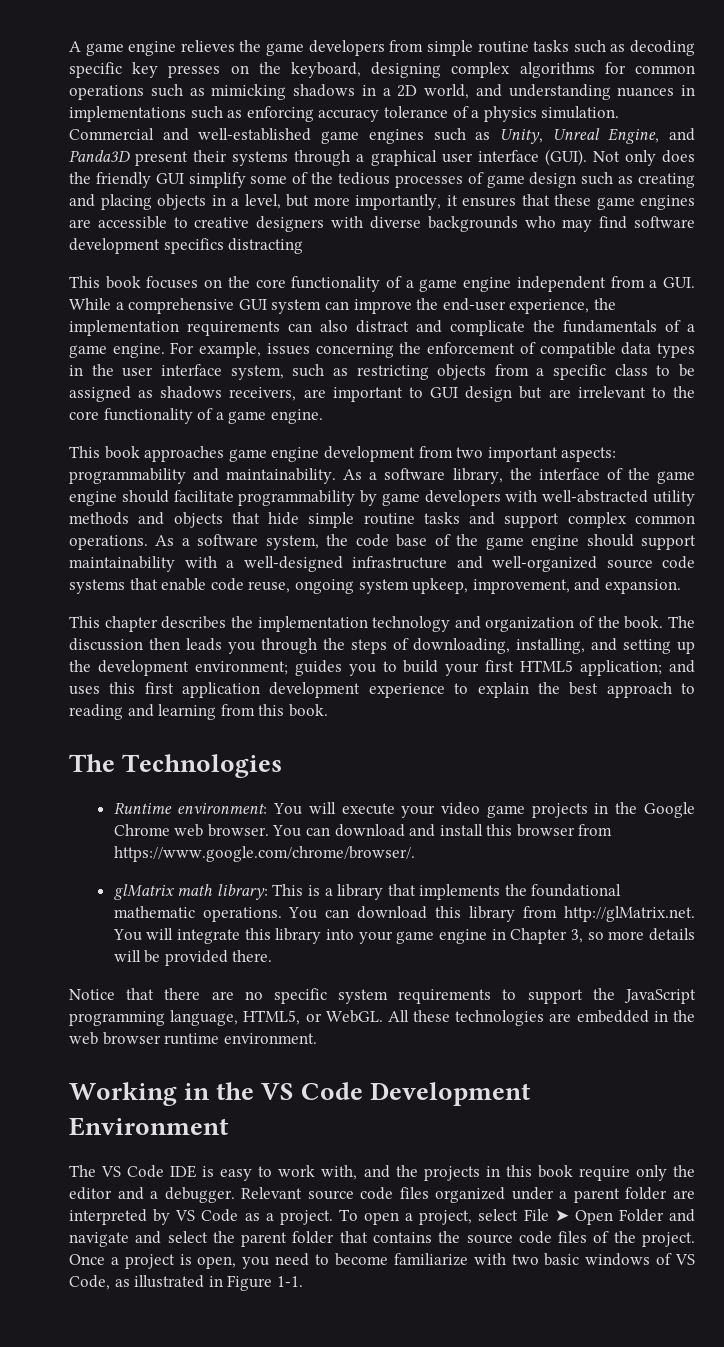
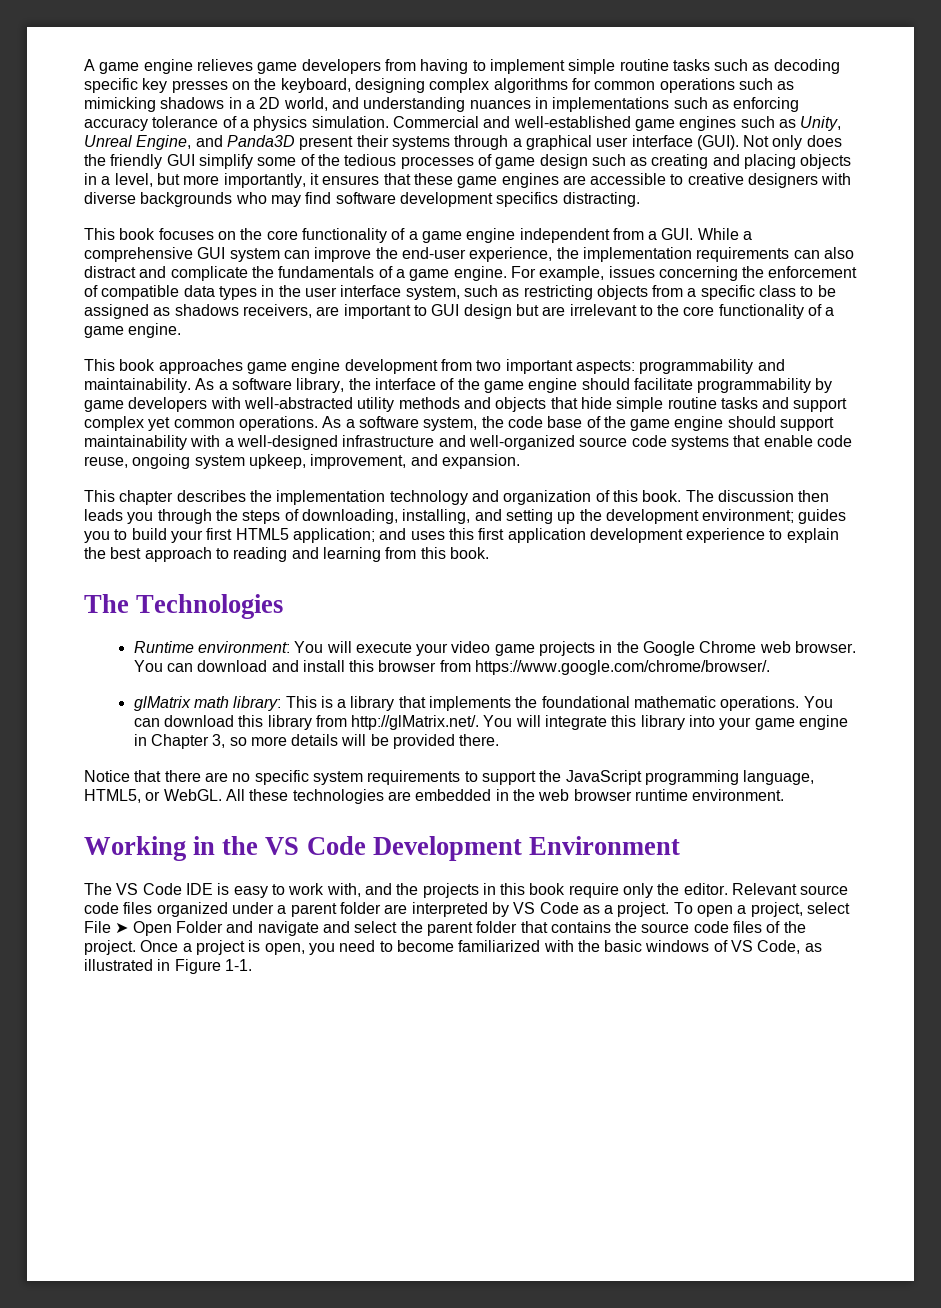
- A game engine relieves the game developers from simple routine tasks such as decoding specific key presses on the keyboard, designing complex algorithms for common operations such as mimicking shadows in a 2D world, and understanding nuances in implementations such as enforcing accuracy tolerance of a physics simulation.
+ A game engine relieves game developers from having to implement simple routine tasks such as decoding specific key presses on the keyboard, designing complex algorithms for common operations such as mimicking shadows in a 2D world, and understanding nuances in implementations such as enforcing accuracy tolerance of a physics simulation.
- Not only does the friendly GUI simplify some of the tedious processes of game design such as creating and placing objects in a level, but more importantly, it ensures that these game engines are accessible to creative designers with diverse backgrounds who may find software development specifics distracting
+ Not only does the friendly GUI simplify some of the tedious processes of game design such as creating and placing objects in a level, but more importantly, it ensures that these game engines are accessible to creative designers with diverse backgrounds who may find software development specifics distracting.
- As a software library, the interface of the game engine should facilitate programmability by game developers with well-abstracted utility methods and objects that hide simple routine tasks and support complex common operations.
+ As a software library, the interface of the game engine should facilitate programmability by game developers with well-abstracted utility methods and objects that hide simple routine tasks and support complex yet common operations.
- This chapter describes the implementation technology and organization of the book.
+ This chapter describes the implementation technology and organization of this book.
- You can download this library from http://glMatrix.net. You will integrate this library into your game engine in Chapter 3, so more details will be provided there.
+ You can download this library from http://glMatrix.net/. You will integrate this library into your game engine in Chapter 3, so more details will be provided there.
- The VS Code IDE is easy to work with, and the projects in this book require only the editor and a debugger.
+ The VS Code IDE is easy to work with, and the projects in this book require only the editor.
- Once a project is open, you need to become familiarize with two basic windows of VS Code, as illustrated in Figure 1-1.
+ Once a project is open, you need to become familiarized with the basic windows of VS Code, as illustrated in Figure 1-1.

